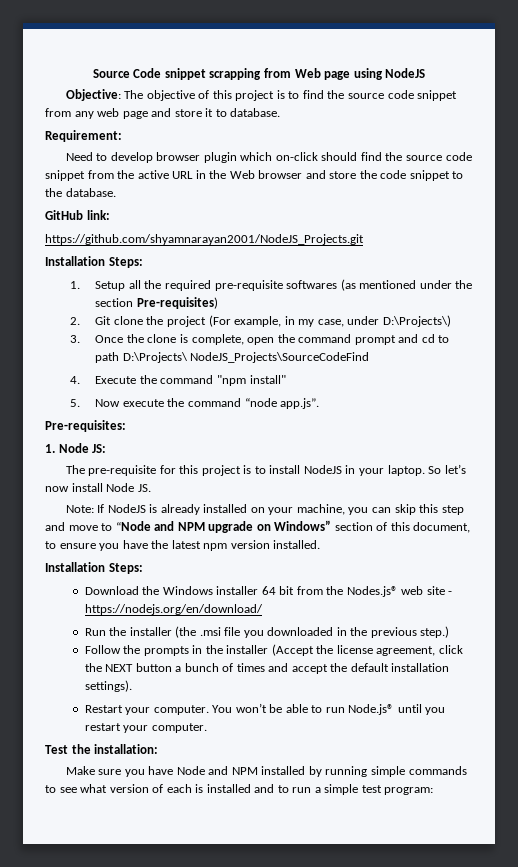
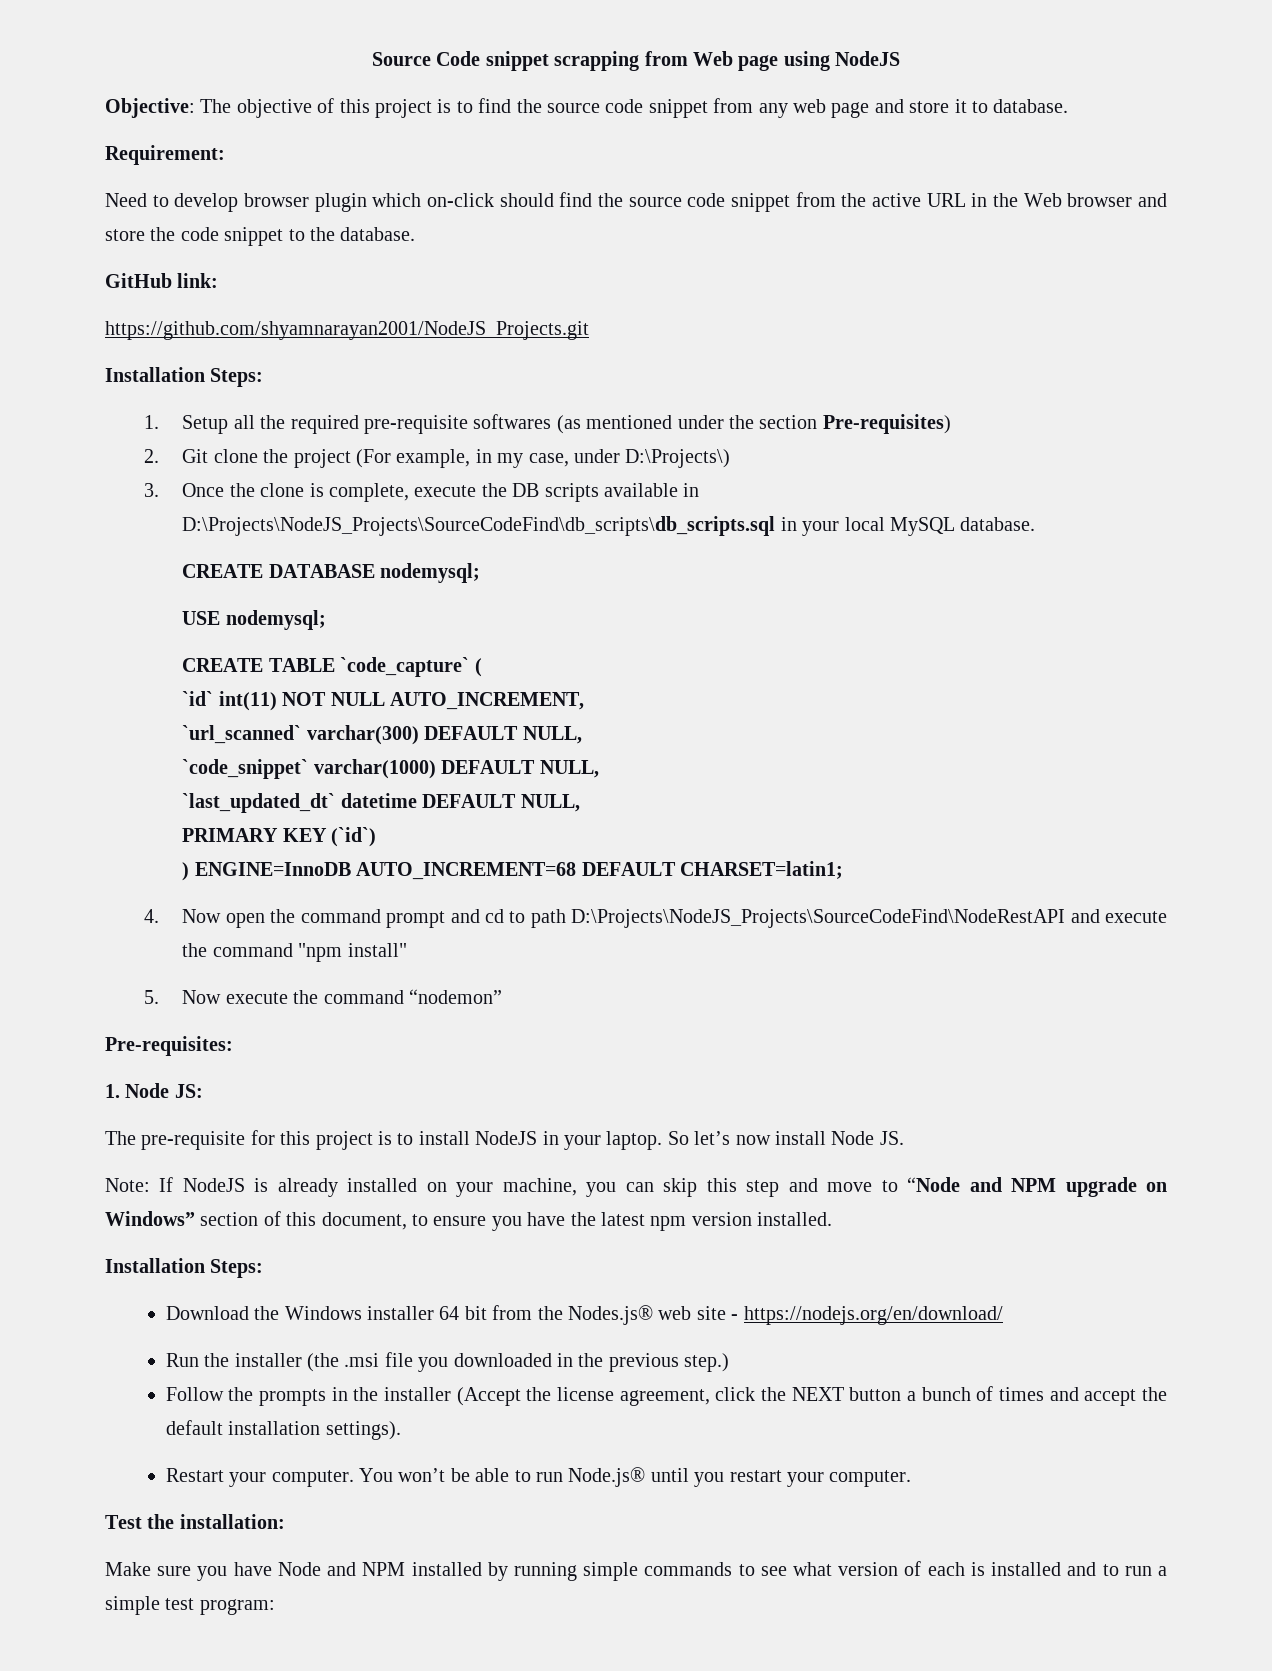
- 3. Once the clone is complete, open the command prompt and cd to path D:\Projects\ NodeJS_Projects\SourceCodeFind
- 4. Execute the command "npm install"
+ 3. Once the clone is complete, execute the DB scripts available in D:\Projects\NodeJS_Projects\SourceCodeFind\db_scripts\db_scripts.sql in your local MySQL database.
+ CREATE DATABASE nodemysql;
+ USE nodemysql;
+ CREATE TABLE `code_capture` (
+ `id` int(11) NOT NULL AUTO_INCREMENT,
+ `url_scanned` varchar(300) DEFAULT NULL,
+ `code_snippet` varchar(1000) DEFAULT NULL,
+ `last_updated_dt` datetime DEFAULT NULL,
+ PRIMARY KEY (`id`)
+ ) ENGINE=InnoDB AUTO_INCREMENT=68 DEFAULT CHARSET=latin1;
+ 4. Now open the command prompt and cd to path D:\Projects\NodeJS_Projects\SourceCodeFind\NodeRestAPI and execute the command "npm install"
- 5. Now execute the command “node app.js”.
+ 5. Now execute the command “nodemon”

